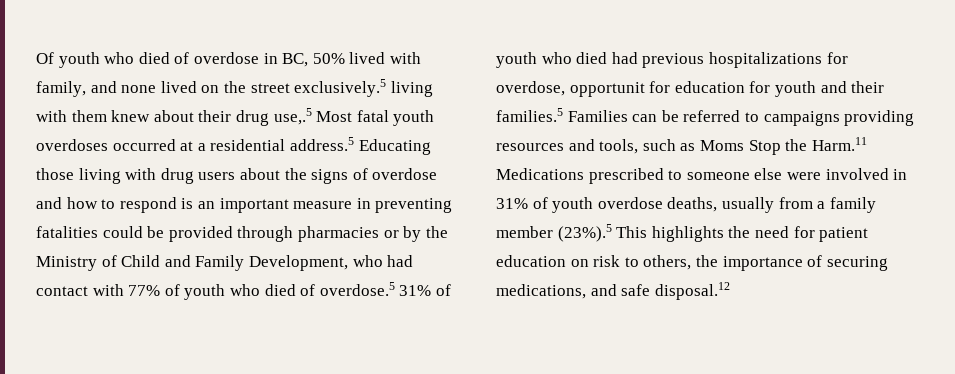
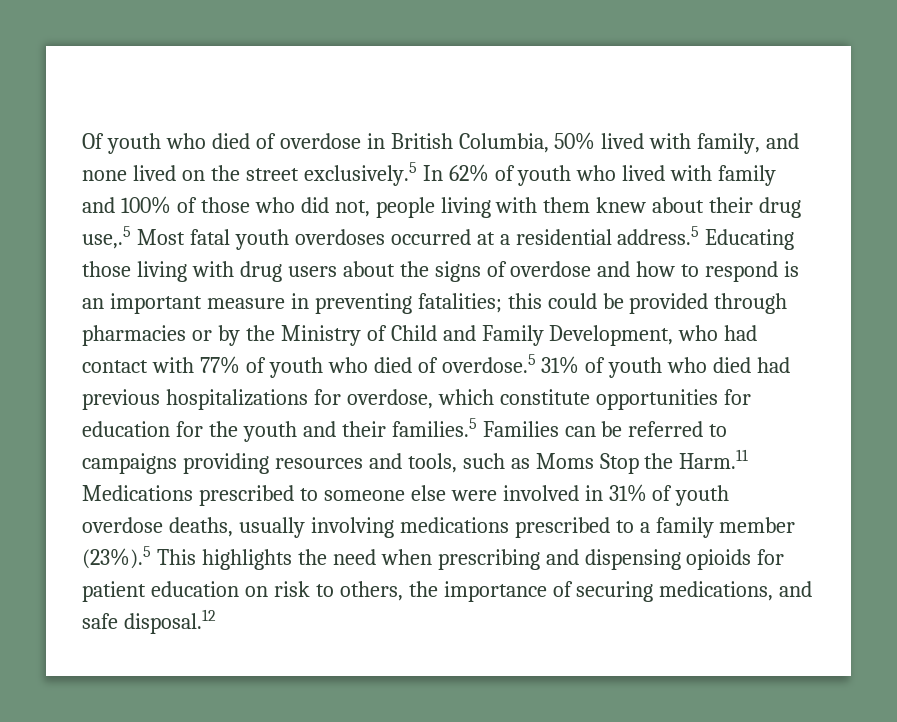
- Of youth who died of overdose in BC, 50% lived with family, and none lived on the street exclusively.5 living with them knew about their drug use,.5 Most fatal youth overdoses occurred at a residential address.5 Educating those living with drug users about the signs of overdose and how to respond is an important measure in preventing fatalities could be provided through pharmacies or by the Ministry of Child and Family Development, who had contact with 77% of youth who died of overdose.5 31% of youth who died had previous hospitalizations for overdose, opportunit for education for youth and their families.5 Families can be referred to campaigns providing resources and tools, such as Moms Stop the Harm.11 Medications prescribed to someone else were involved in 31% of youth overdose deaths, usually from a family member (23%).5 This highlights the need for patient education on risk to others, the importance of securing medications, and safe disposal.12
+ Of youth who died of overdose in British Columbia, 50% lived with family, and none lived on the street exclusively.5 In 62% of youth who lived with family and 100% of those who did not, people living with them knew about their drug use,.5 Most fatal youth overdoses occurred at a residential address.5 Educating those living with drug users about the signs of overdose and how to respond is an important measure in preventing fatalities; this could be provided through pharmacies or by the Ministry of Child and Family Development, who had contact with 77% of youth who died of overdose.5 31% of youth who died had previous hospitalizations for overdose, which constitute opportunities for education for the youth and their families.5 Families can be referred to campaigns providing resources and tools, such as Moms Stop the Harm.11 Medications prescribed to someone else were involved in 31% of youth overdose deaths, usually involving medications prescribed to a family member (23%).5 This highlights the need when prescribing and dispensing opioids for patient education on risk to others, the importance of securing medications, and safe disposal.12

